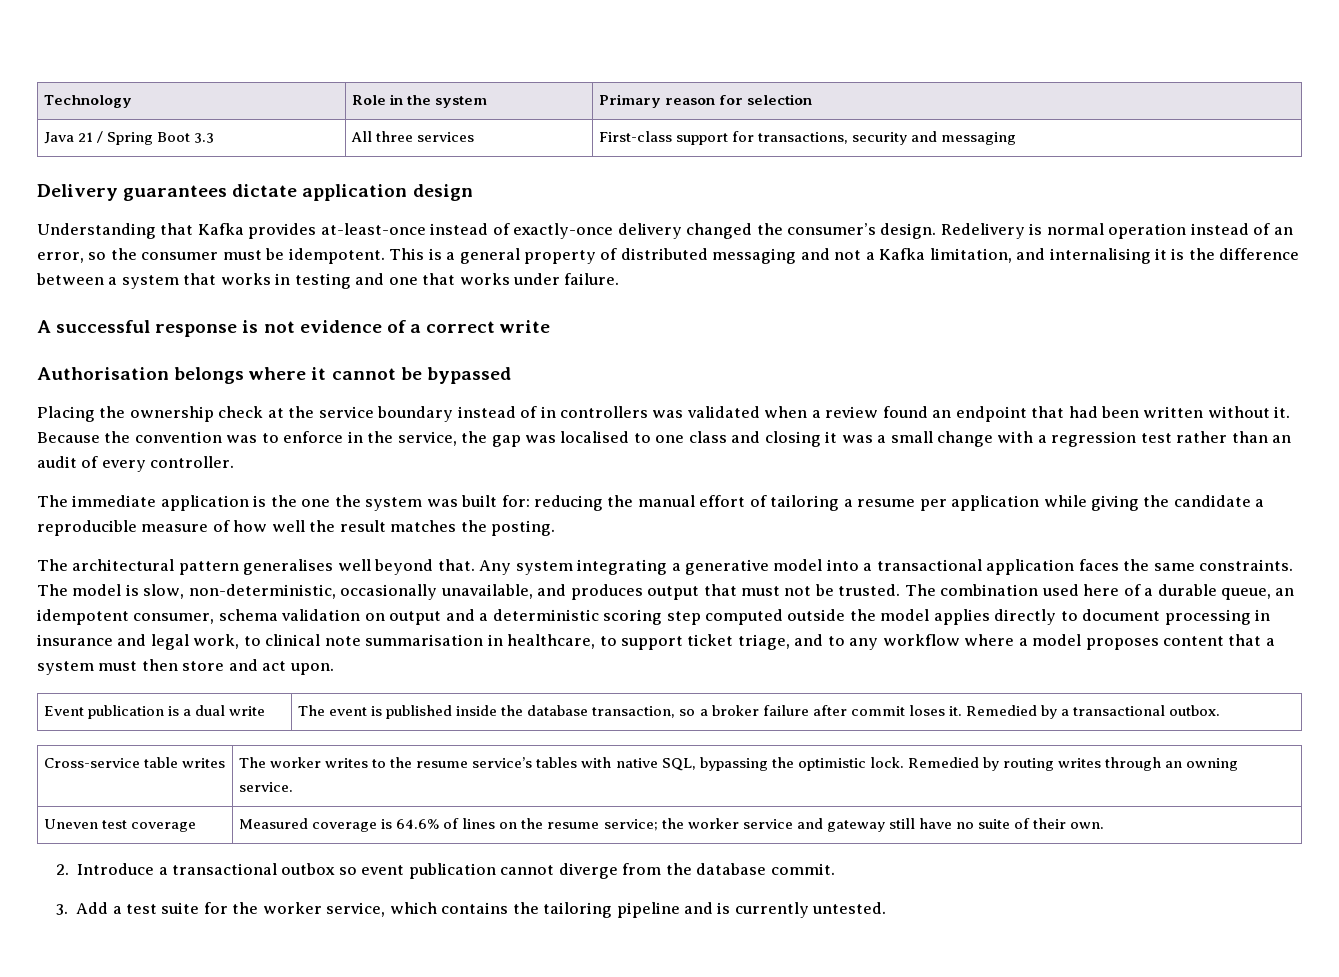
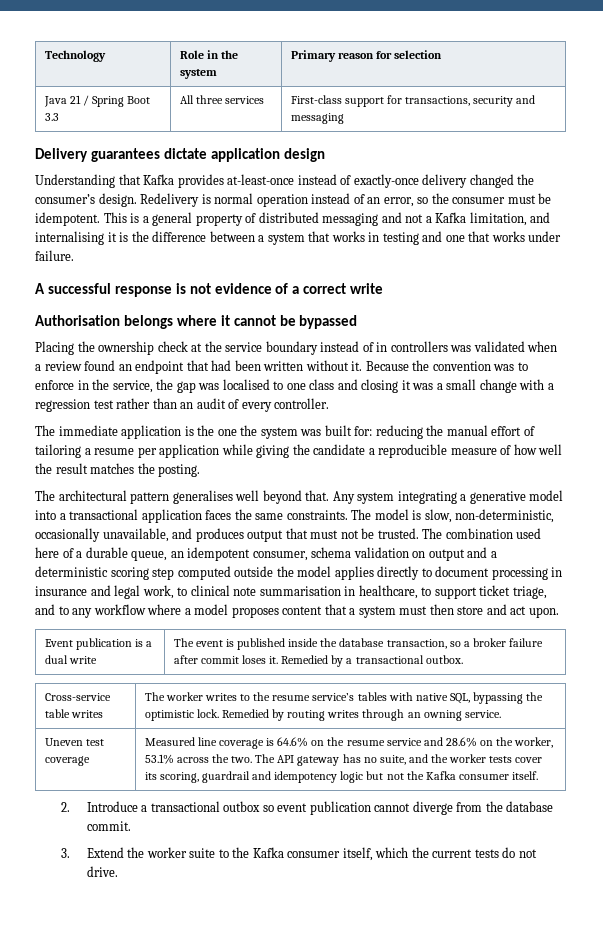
- Measured coverage is 64.6% of lines on the resume service; the worker service and gateway still have no suite of their own.
+ Measured line coverage is 64.6% on the resume service and 28.6% on the worker, 53.1% across the two. The API gateway has no suite, and the worker tests cover its scoring, guardrail and idempotency logic but not the Kafka consumer itself.
- 3. Add a test suite for the worker service, which contains the tailoring pipeline and is currently untested.
+ 3. Extend the worker suite to the Kafka consumer itself, which the current tests do not drive.

